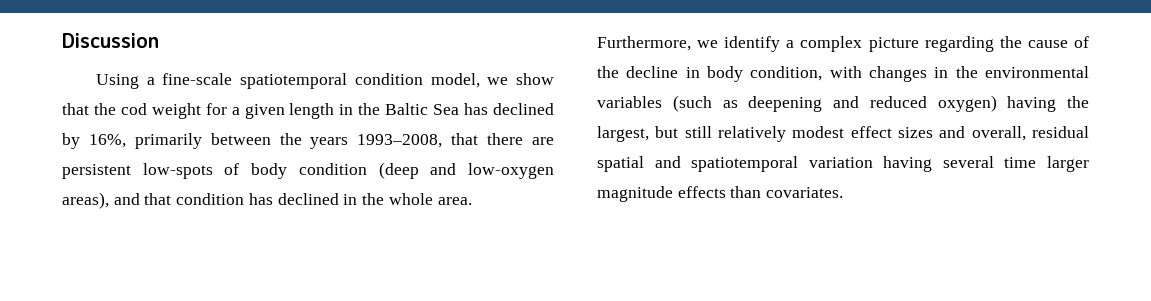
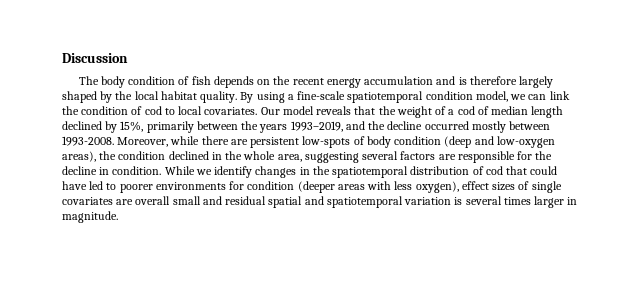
- Using a fine-scale spatiotemporal condition model, we show that the cod weight for a given length in the Baltic Sea has declined by 16%, primarily between the years 1993–2008, that there are persistent low-spots of body condition (deep and low-oxygen areas), and that condition has declined in the whole area. Furthermore, we identify a complex picture regarding the cause of the decline in body condition, with changes in the environmental variables (such as deepening and reduced oxygen) having the largest, but still relatively modest effect sizes and overall, residual spatial and spatiotemporal variation having several time larger magnitude effects than covariates.
+ The body condition of fish depends on the recent energy accumulation and is therefore largely shaped by the local habitat quality. By using a fine-scale spatiotemporal condition model, we can link the condition of cod to local covariates. Our model reveals that the weight of a cod of median length declined by 15%, primarily between the years 1993–2019, and the decline occurred mostly between 1993-2008. Moreover, while there are persistent low-spots of body condition (deep and low-oxygen areas), the condition declined in the whole area, suggesting several factors are responsible for the decline in condition. While we identify changes in the spatiotemporal distribution of cod that could have led to poorer environments for condition (deeper areas with less oxygen), effect sizes of single covariates are overall small and residual spatial and spatiotemporal variation is several times larger in magnitude.

